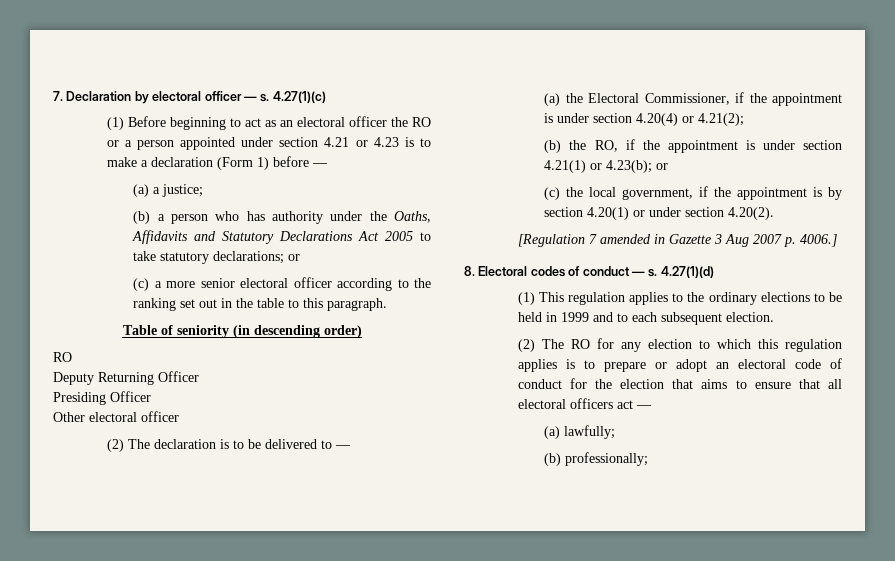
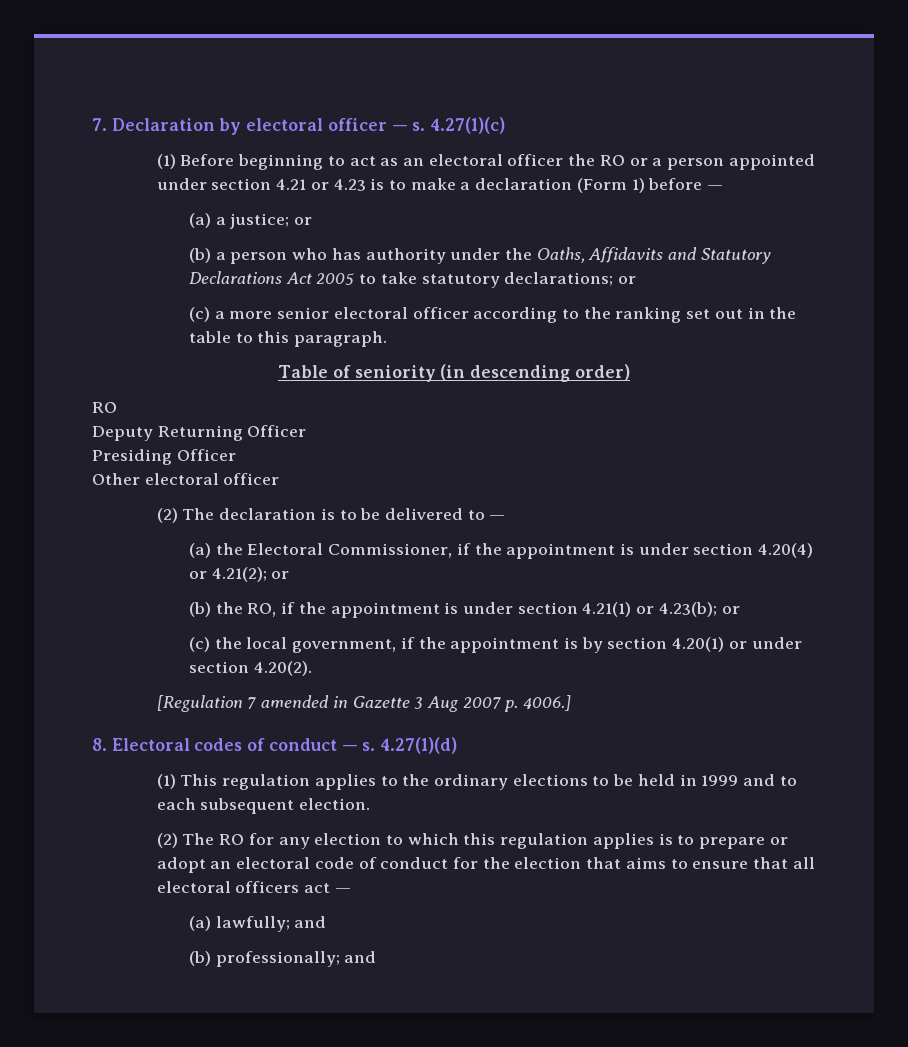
- (a) a justice;
+ (a) a justice; or
- (a) the Electoral Commissioner, if the appointment is under section 4.20(4) or 4.21(2);
+ (a) the Electoral Commissioner, if the appointment is under section 4.20(4) or 4.21(2); or
- (a) lawfully;
+ (a) lawfully; and
- (b) professionally;
+ (b) professionally; and

